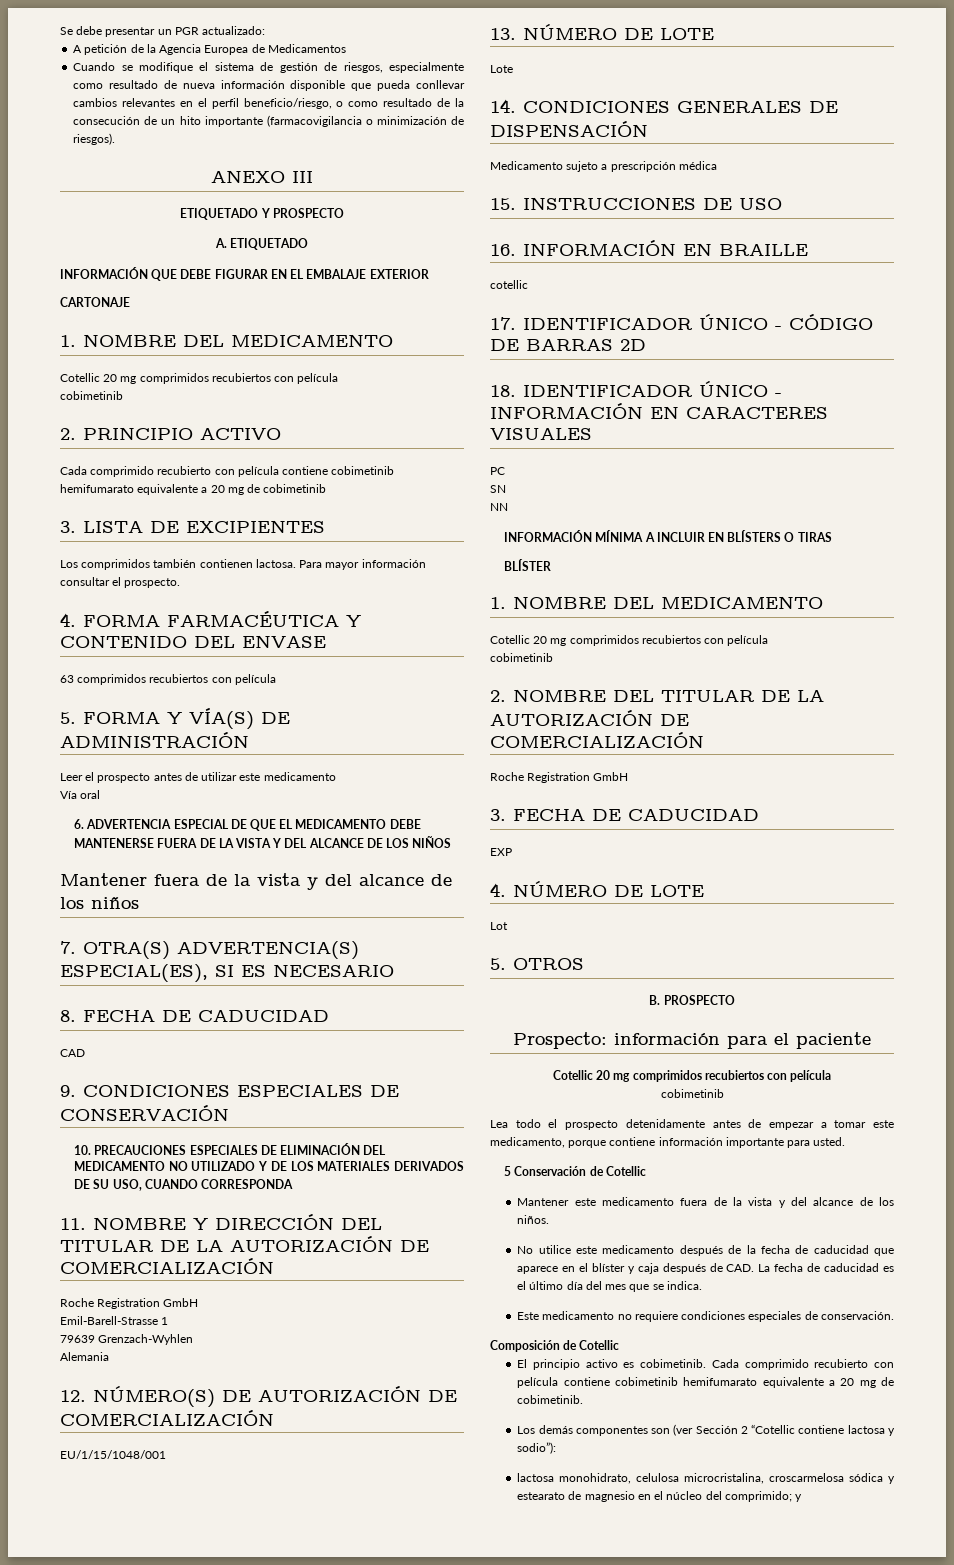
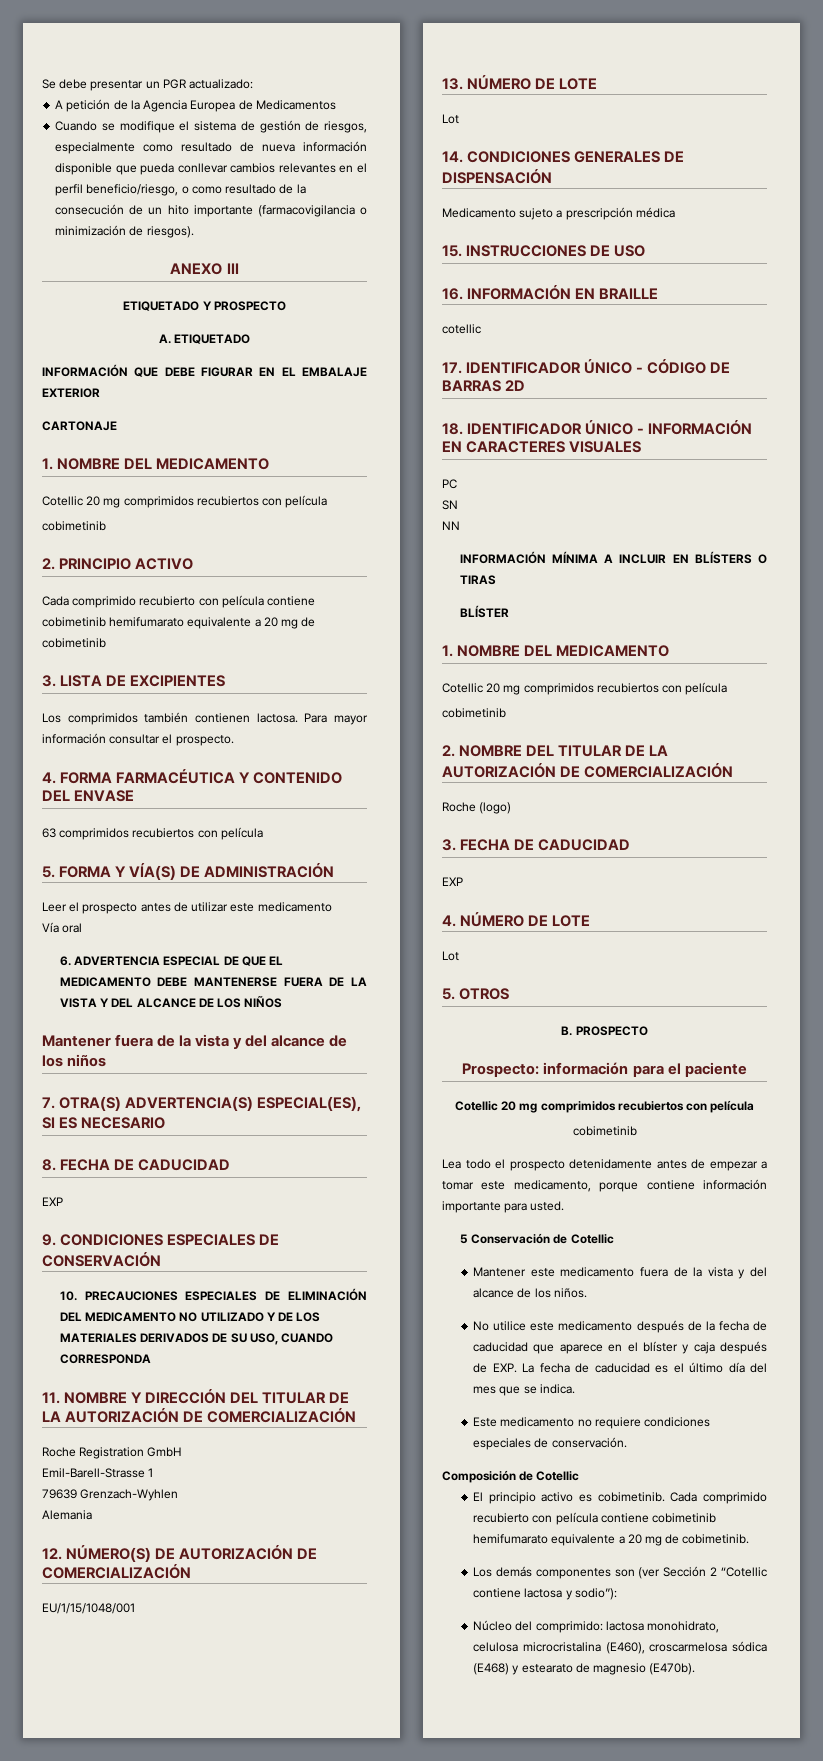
  8. FECHA DE CADUCIDAD
- CAD
+ EXP
  13. NÚMERO DE LOTE
- Lote
+ Lot
  2. NOMBRE DEL TITULAR DE LA AUTORIZACIÓN DE COMERCIALIZACIÓN
- Roche Registration GmbH
+ Roche (logo)
- No utilice este medicamento después de la fecha de caducidad que aparece en el blíster y caja después de CAD. La fecha de caducidad es el último día del mes que se indica.
+ No utilice este medicamento después de la fecha de caducidad que aparece en el blíster y caja después de EXP. La fecha de caducidad es el último día del mes que se indica.
- lactosa monohidrato, celulosa microcristalina, croscarmelosa sódica y estearato de magnesio en el núcleo del comprimido; y
+ Núcleo del comprimido: lactosa monohidrato, celulosa microcristalina (E460), croscarmelosa sódica (E468) y estearato de magnesio (E470b).

